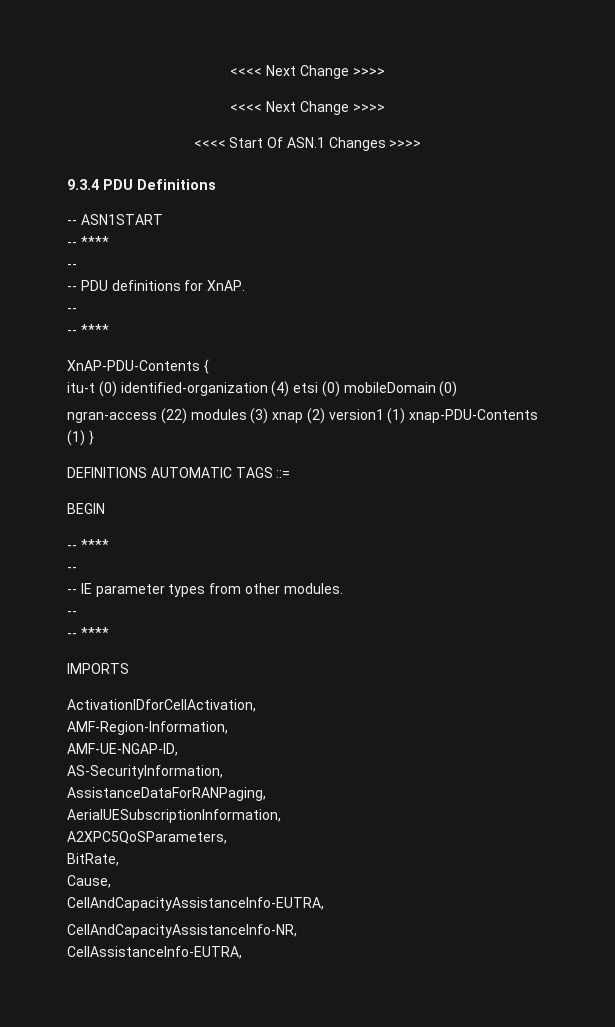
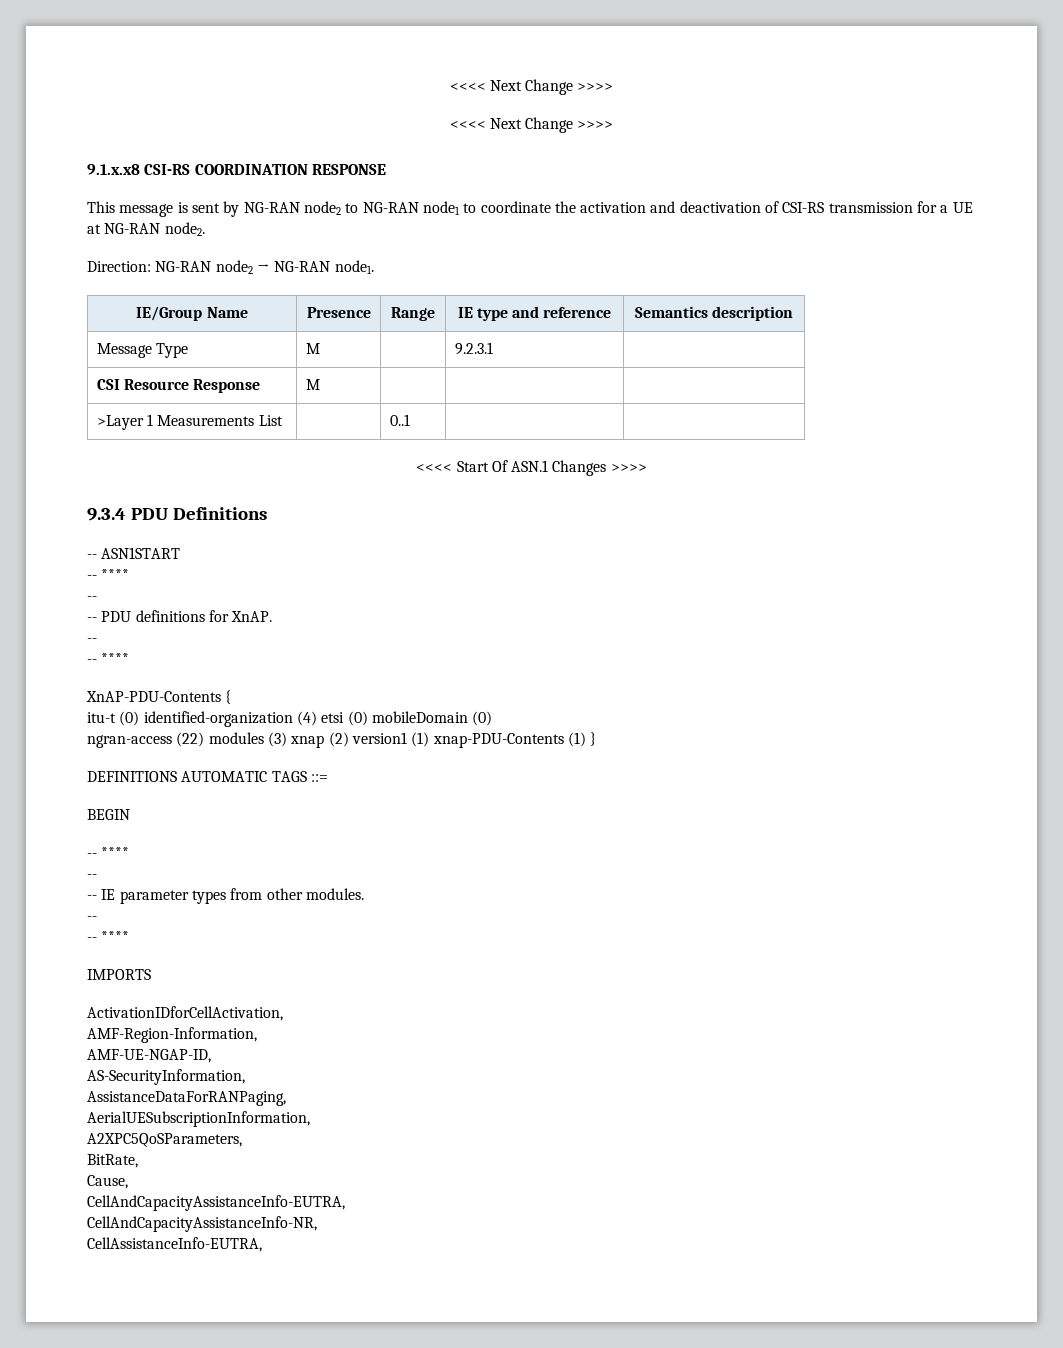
+ 9.1.x.x8 CSI-RS COORDINATION RESPONSE
+ This message is sent by NG-RAN node2 to NG-RAN node1 to coordinate the activation and deactivation of CSI-RS transmission for a UE at NG-RAN node2.
+ Direction: NG-RAN node2 → NG-RAN node1.
+ IE/Group Name | Presence | Range | IE type and reference | Semantics description
+ Message Type | M | | 9.2.3.1 |
+ CSI Resource Response | M | | |
+ >Layer 1 Measurements List | | 0..1 | |

